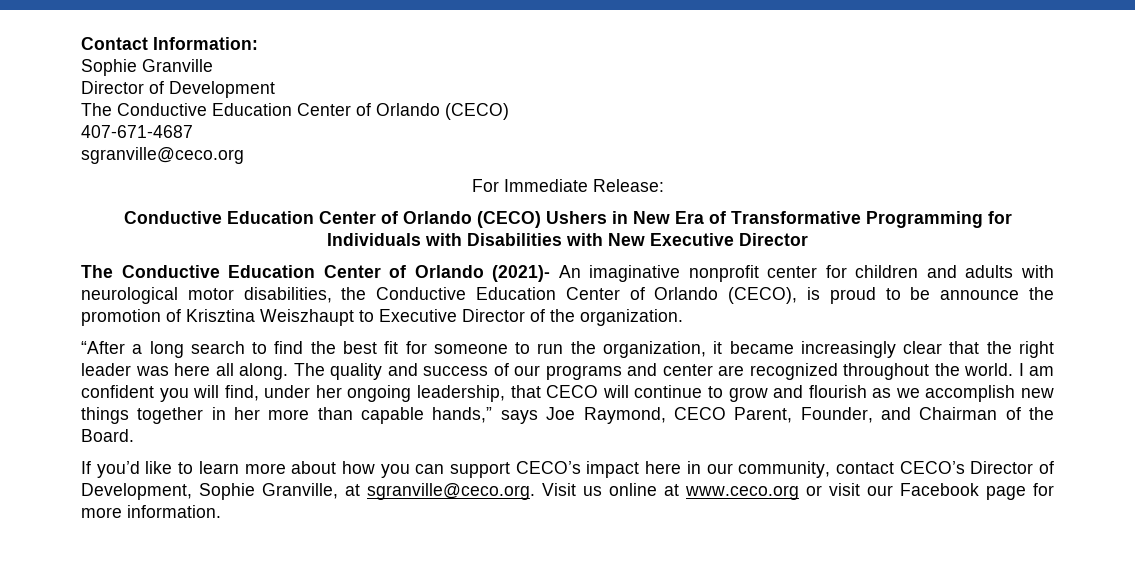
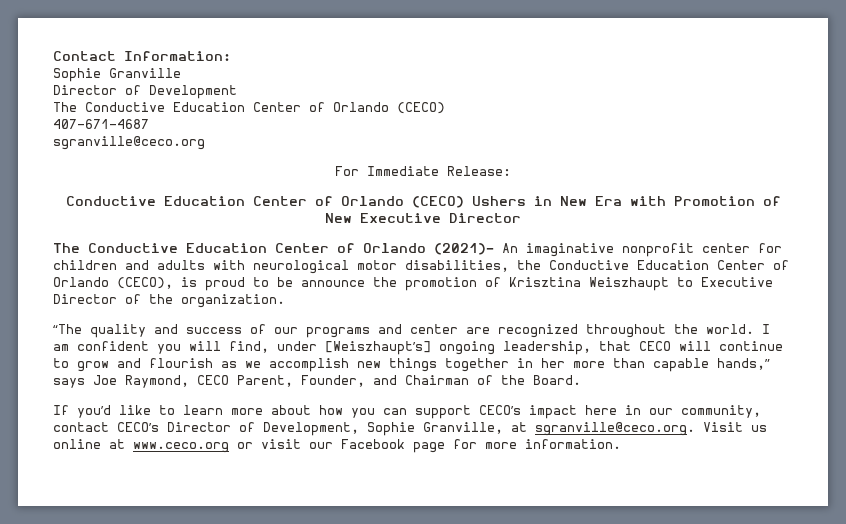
- Conductive Education Center of Orlando (CECO) Ushers in New Era of Transformative Programming for Individuals with Disabilities with New Executive Director
+ Conductive Education Center of Orlando (CECO) Ushers in New Era with Promotion of New Executive Director
- “After a long search to find the best fit for someone to run the organization, it became increasingly clear that the right leader was here all along. The quality and success of our programs and center are recognized throughout the world.
+ “The quality and success of our programs and center are recognized throughout the world.
- I am confident you will find, under her ongoing leadership, that CECO will continue to grow and flourish as we accomplish new things together in her more than capable hands,” says Joe Raymond, CECO Parent, Founder, and Chairman of the Board.
+ I am confident you will find, under [Weiszhaupt’s] ongoing leadership, that CECO will continue to grow and flourish as we accomplish new things together in her more than capable hands,” says Joe Raymond, CECO Parent, Founder, and Chairman of the Board.

